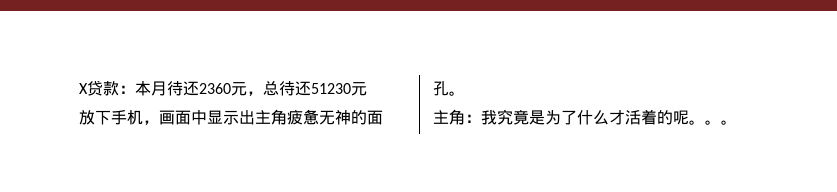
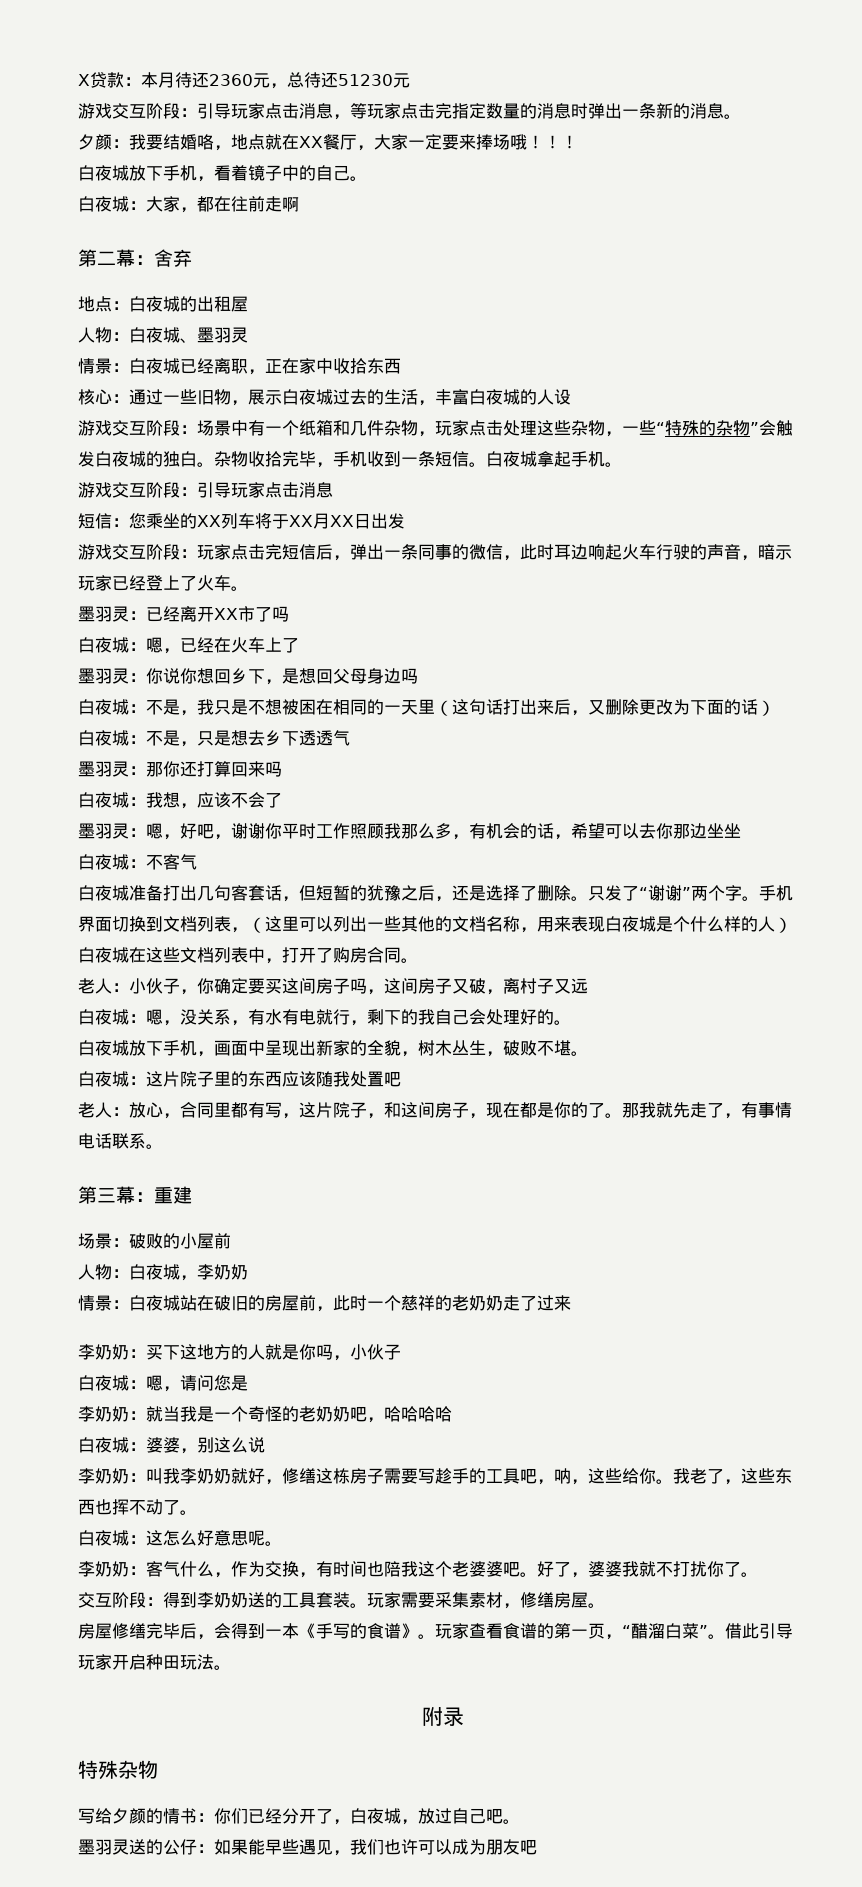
- 放下手机，画面中显示出主角疲惫无神的面孔。
- 主角：我究竟是为了什么才活着的呢。。。
+ 游戏交互阶段：引导玩家点击消息，等玩家点击完指定数量的消息时弹出一条新的消息。
+ 夕颜：我要结婚咯，地点就在XX餐厅，大家一定要来捧场哦！！！
+ 白夜城放下手机，看着镜子中的自己。
+ 白夜城：大家，都在往前走啊
+ 第二幕：舍弃
+ 地点：白夜城的出租屋
+ 人物：白夜城、墨羽灵
+ 情景：白夜城已经离职，正在家中收拾东西
+ 核心：通过一些旧物，展示白夜城过去的生活，丰富白夜城的人设
+ 游戏交互阶段：场景中有一个纸箱和几件杂物，玩家点击处理这些杂物，一些“特殊的杂物”会触发白夜城的独白。杂物收拾完毕，手机收到一条短信。白夜城拿起手机。
+ 游戏交互阶段：引导玩家点击消息
+ 短信：您乘坐的XX列车将于XX月XX日出发
+ 游戏交互阶段：玩家点击完短信后，弹出一条同事的微信，此时耳边响起火车行驶的声音，暗示玩家已经登上了火车。
+ 墨羽灵：已经离开XX市了吗
+ 白夜城：嗯，已经在火车上了
+ 墨羽灵：你说你想回乡下，是想回父母身边吗
+ 白夜城：不是，我只是不想被困在相同的一天里（这句话打出来后，又删除更改为下面的话）
+ 白夜城：不是，只是想去乡下透透气
+ 墨羽灵：那你还打算回来吗
+ 白夜城：我想，应该不会了
+ 墨羽灵：嗯，好吧，谢谢你平时工作照顾我那么多，有机会的话，希望可以去你那边坐坐
+ 白夜城：不客气
+ 白夜城准备打出几句客套话，但短暂的犹豫之后，还是选择了删除。只发了“谢谢”两个字。手机界面切换到文档列表，（这里可以列出一些其他的文档名称，用来表现白夜城是个什么样的人）白夜城在这些文档列表中，打开了购房合同。
+ 老人：小伙子，你确定要买这间房子吗，这间房子又破，离村子又远
+ 白夜城：嗯，没关系，有水有电就行，剩下的我自己会处理好的。
+ 白夜城放下手机，画面中呈现出新家的全貌，树木丛生，破败不堪。
+ 白夜城：这片院子里的东西应该随我处置吧
+ 老人：放心，合同里都有写，这片院子，和这间房子，现在都是你的了。那我就先走了，有事情电话联系。
+ 第三幕：重建
+ 场景：破败的小屋前
+ 人物：白夜城，李奶奶
+ 情景：白夜城站在破旧的房屋前，此时一个慈祥的老奶奶走了过来
+ 李奶奶：买下这地方的人就是你吗，小伙子
+ 白夜城：嗯，请问您是
+ 李奶奶：就当我是一个奇怪的老奶奶吧，哈哈哈哈
+ 白夜城：婆婆，别这么说
+ 李奶奶：叫我李奶奶就好，修缮这栋房子需要写趁手的工具吧，呐，这些给你。我老了，这些东西也挥不动了。
+ 白夜城：这怎么好意思呢。
+ 李奶奶：客气什么，作为交换，有时间也陪我这个老婆婆吧。好了，婆婆我就不打扰你了。
+ 交互阶段：得到李奶奶送的工具套装。玩家需要采集素材，修缮房屋。
+ 房屋修缮完毕后，会得到一本《手写的食谱》。玩家查看食谱的第一页，“醋溜白菜”。借此引导玩家开启种田玩法。
+ 附录
+ 特殊杂物
+ 写给夕颜的情书：你们已经分开了，白夜城，放过自己吧。
+ 墨羽灵送的公仔：如果能早些遇见，我们也许可以成为朋友吧

